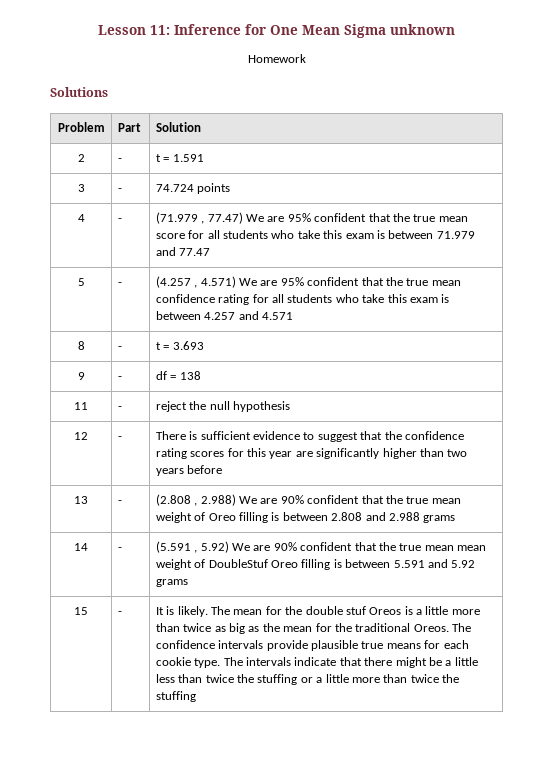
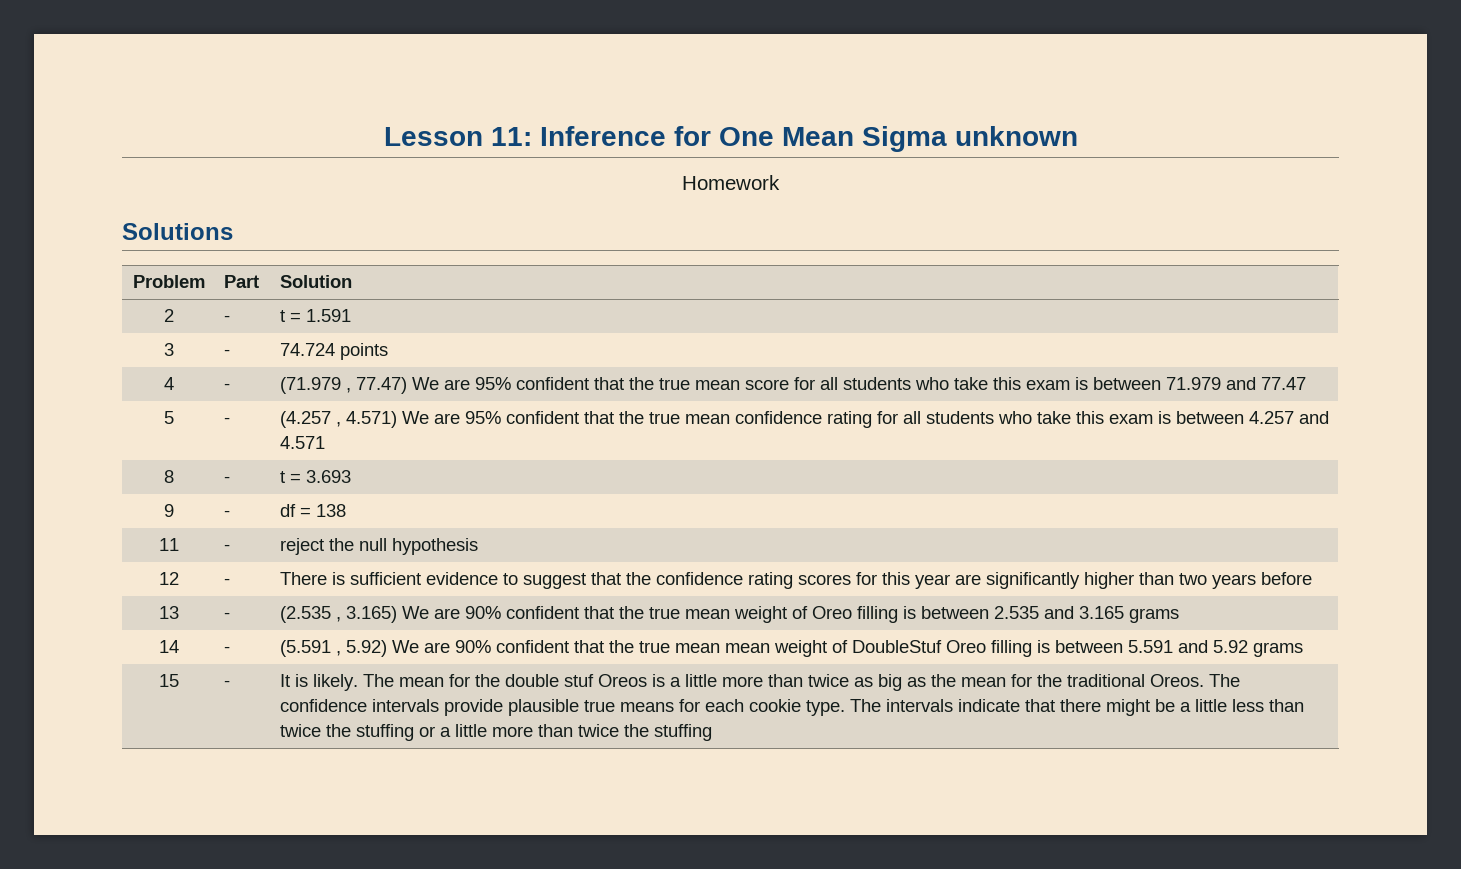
- 13 | - | (2.808 , 2.988) We are 90% confident that the true mean weight of Oreo filling is between 2.808 and 2.988 grams
+ 13 | - | (2.535 , 3.165) We are 90% confident that the true mean weight of Oreo filling is between 2.535 and 3.165 grams

